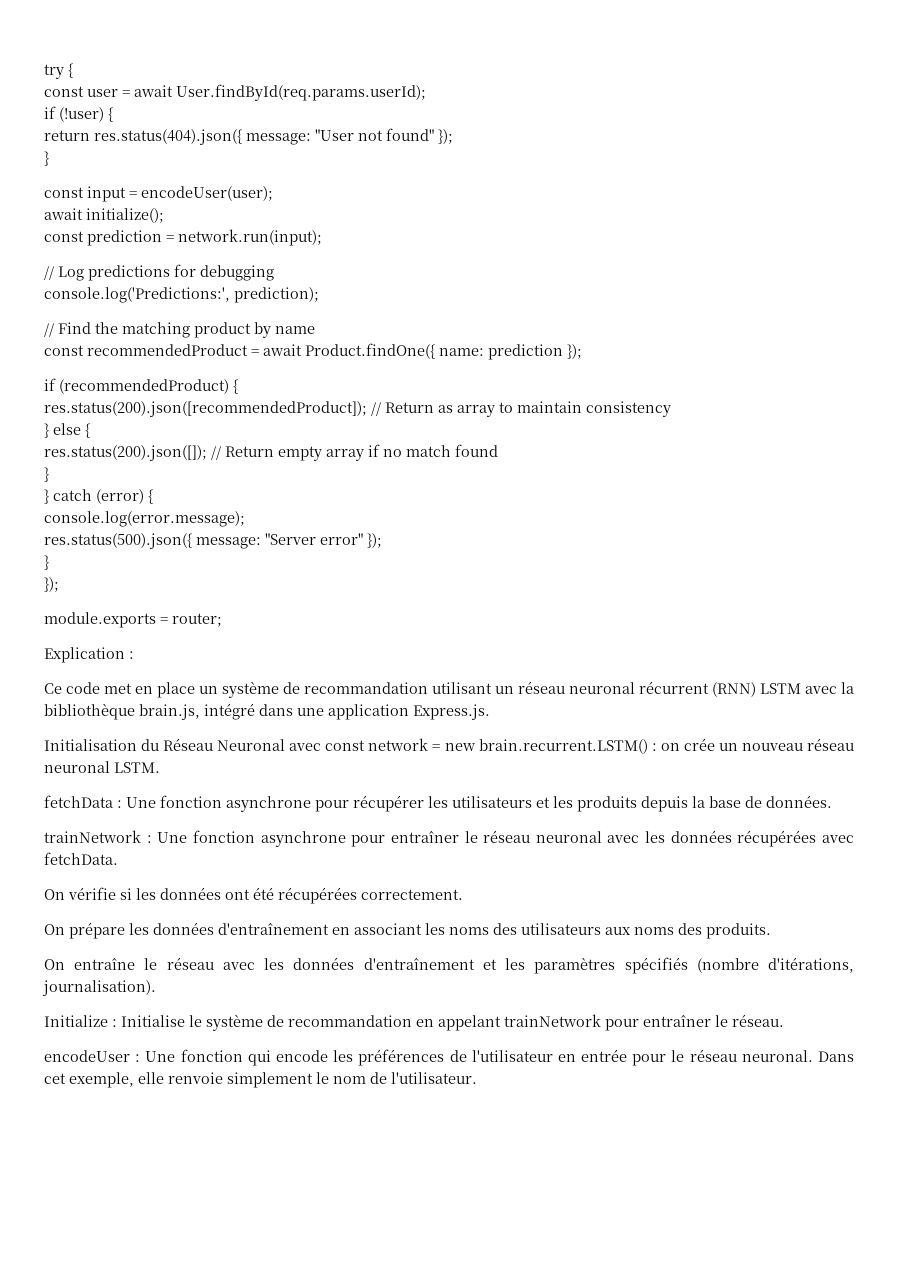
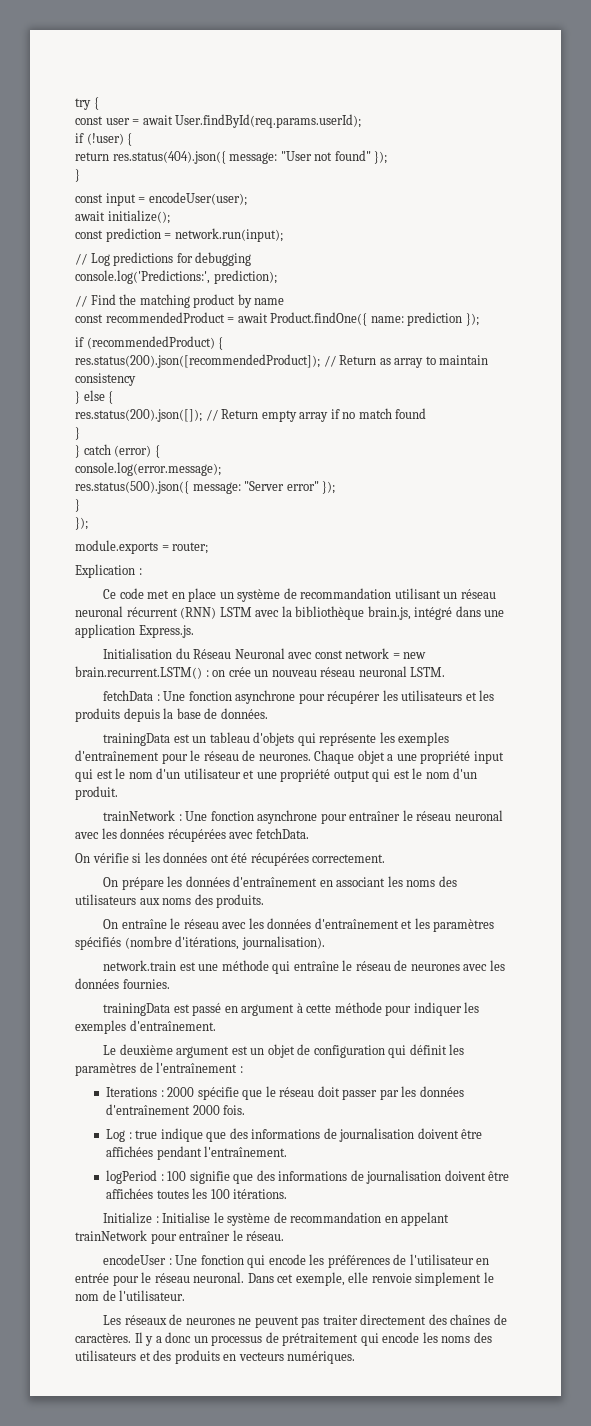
+ trainingData est un tableau d'objets qui représente les exemples d'entraînement pour le réseau de neurones. Chaque objet a une propriété input qui est le nom d'un utilisateur et une propriété output qui est le nom d'un produit.
+ network.train est une méthode qui entraîne le réseau de neurones avec les données fournies.
+ trainingData est passé en argument à cette méthode pour indiquer les exemples d'entraînement.
+ Le deuxième argument est un objet de configuration qui définit les paramètres de l'entraînement :
+ Iterations : 2000 spécifie que le réseau doit passer par les données d'entraînement 2000 fois.
+ Log : true indique que des informations de journalisation doivent être affichées pendant l'entraînement.
+ logPeriod : 100 signifie que des informations de journalisation doivent être affichées toutes les 100 itérations.
+ Les réseaux de neurones ne peuvent pas traiter directement des chaînes de caractères. Il y a donc un processus de prétraitement qui encode les noms des utilisateurs et des produits en vecteurs numériques.

